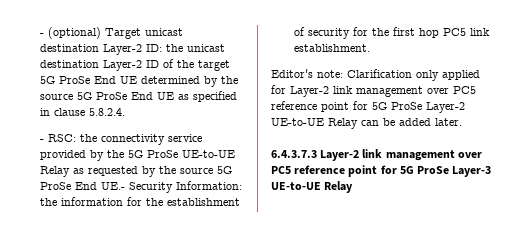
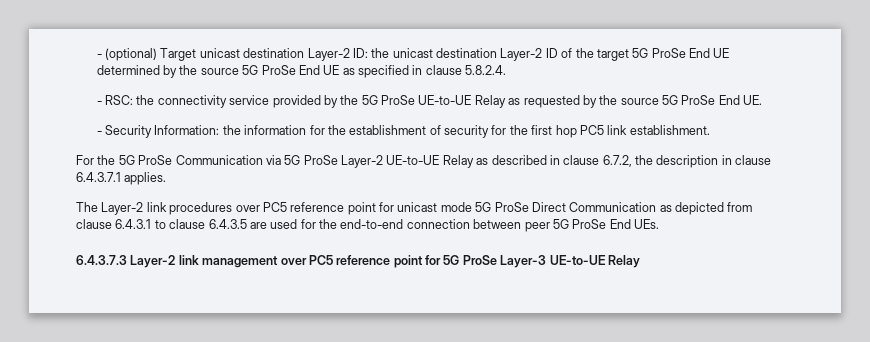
- - RSC: the connectivity service provided by the 5G ProSe UE-to-UE Relay as requested by the source 5G ProSe End UE.- Security Information: the information for the establishment of security for the first hop PC5 link establishment.
+ - RSC: the connectivity service provided by the 5G ProSe UE-to-UE Relay as requested by the source 5G ProSe End UE.
+ - Security Information: the information for the establishment of security for the first hop PC5 link establishment.
- Editor's note: Clarification only applied for Layer-2 link management over PC5 reference point for 5G ProSe Layer-2 UE-to-UE Relay can be added later.
+ For the 5G ProSe Communication via 5G ProSe Layer-2 UE-to-UE Relay as described in clause 6.7.2, the description in clause 6.4.3.7.1 applies.
+ The Layer-2 link procedures over PC5 reference point for unicast mode 5G ProSe Direct Communication as depicted from clause 6.4.3.1 to clause 6.4.3.5 are used for the end-to-end connection between peer 5G ProSe End UEs.

